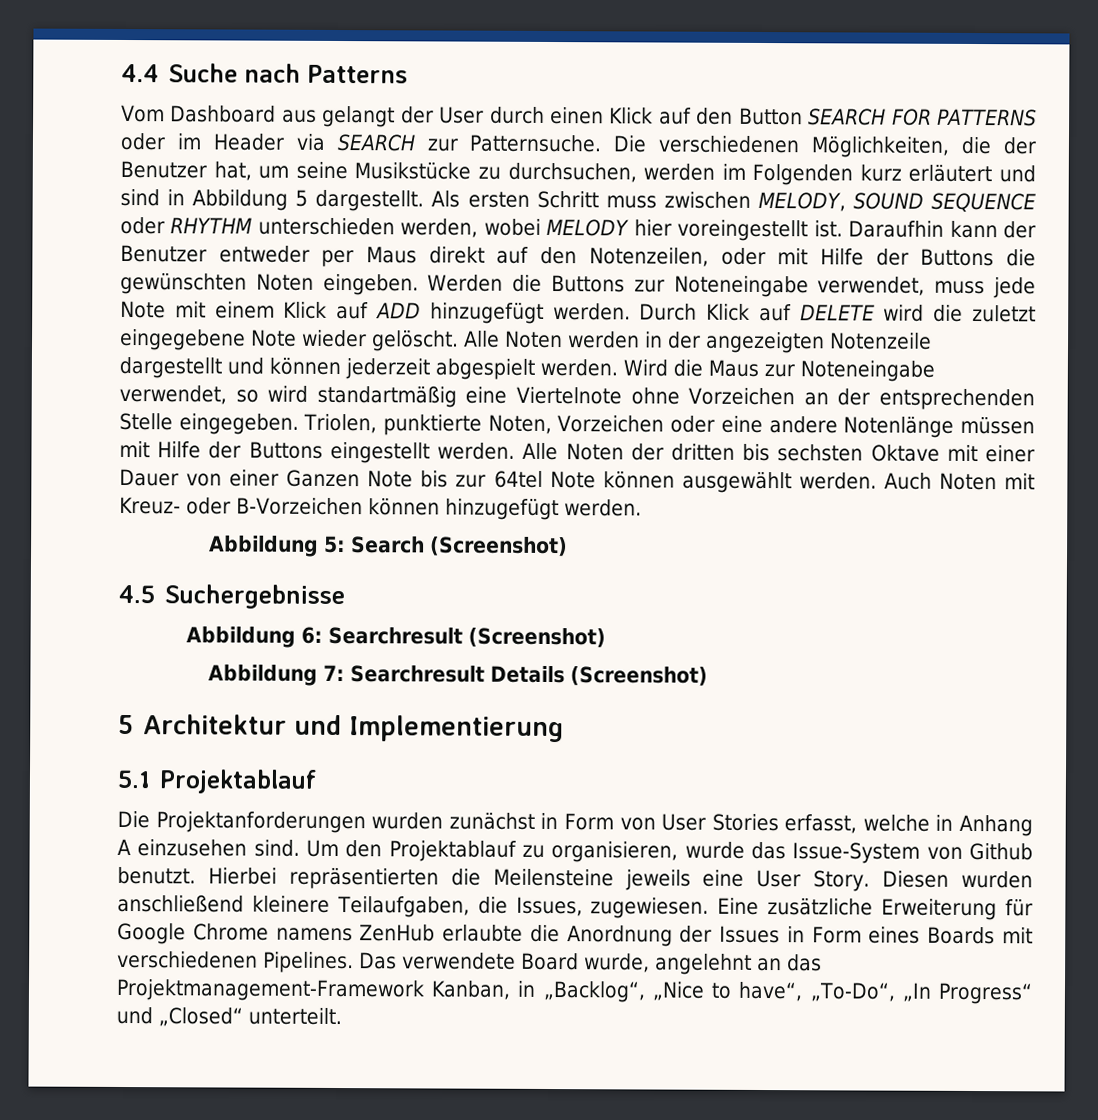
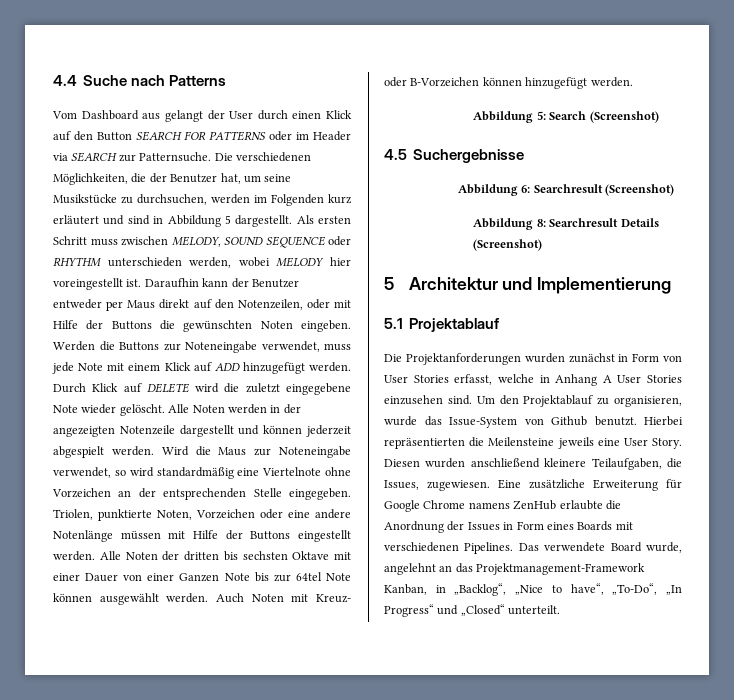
- Wird die Maus zur Noteneingabe verwendet, so wird standartmäßig eine Viertelnote ohne Vorzeichen an der entsprechenden Stelle eingegeben.
+ Wird die Maus zur Noteneingabe verwendet, so wird standardmäßig eine Viertelnote ohne Vorzeichen an der entsprechenden Stelle eingegeben.
- Abbildung 7: Searchresult Details (Screenshot)
+ Abbildung 8: Searchresult Details (Screenshot)
- Die Projektanforderungen wurden zunächst in Form von User Stories erfasst, welche in Anhang A einzusehen sind.
+ Die Projektanforderungen wurden zunächst in Form von User Stories erfasst, welche in Anhang A User Stories einzusehen sind.

